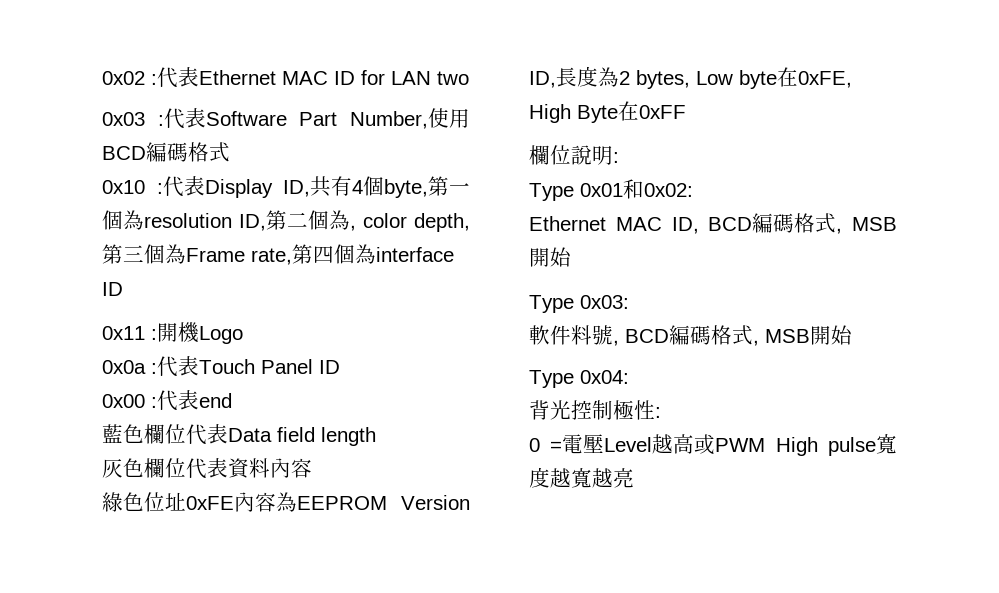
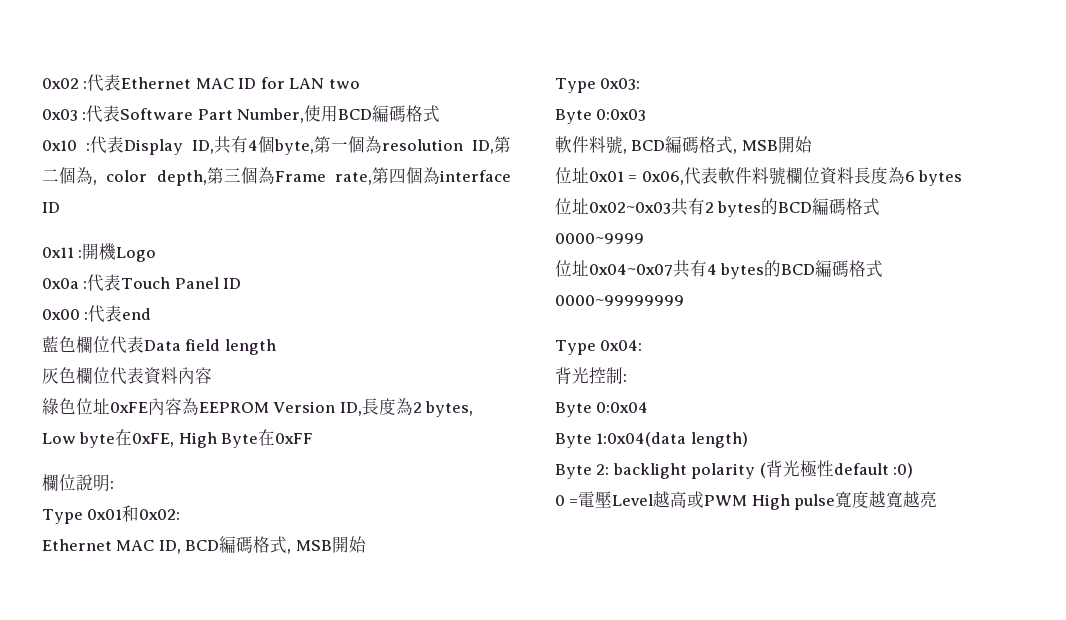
+ Byte 0:0x03
+ 位址0x01 = 0x06,代表軟件料號欄位資料長度為6 bytes
+ 位址0x02~0x03共有2 bytes的BCD編碼格式
+ 0000~9999
+ 位址0x04~0x07共有4 bytes的BCD編碼格式
+ 0000~99999999
  Type 0x04:
- 背光控制極性:
+ 背光控制:
+ Byte 0:0x04
+ Byte 1:0x04(data length)
+ Byte 2: backlight polarity (背光極性default :0)

